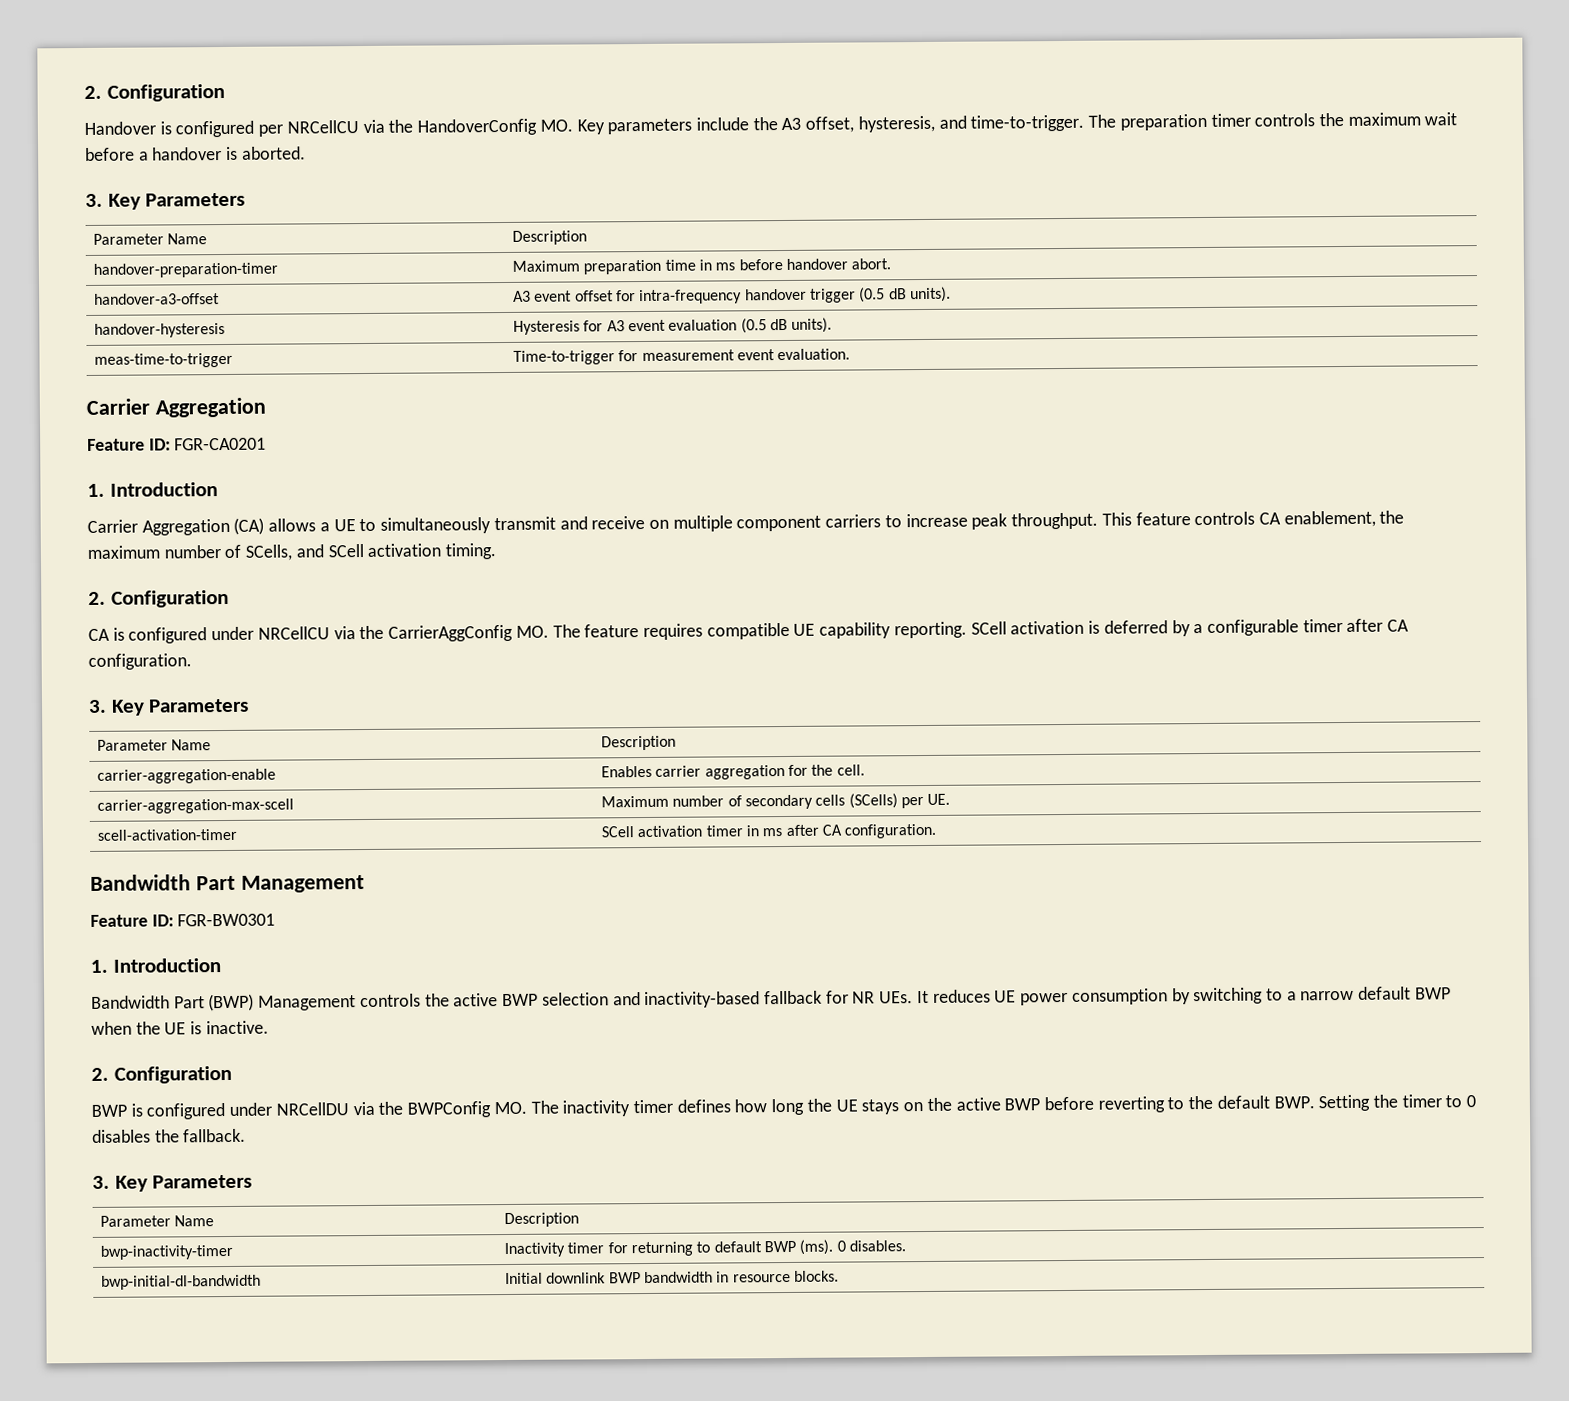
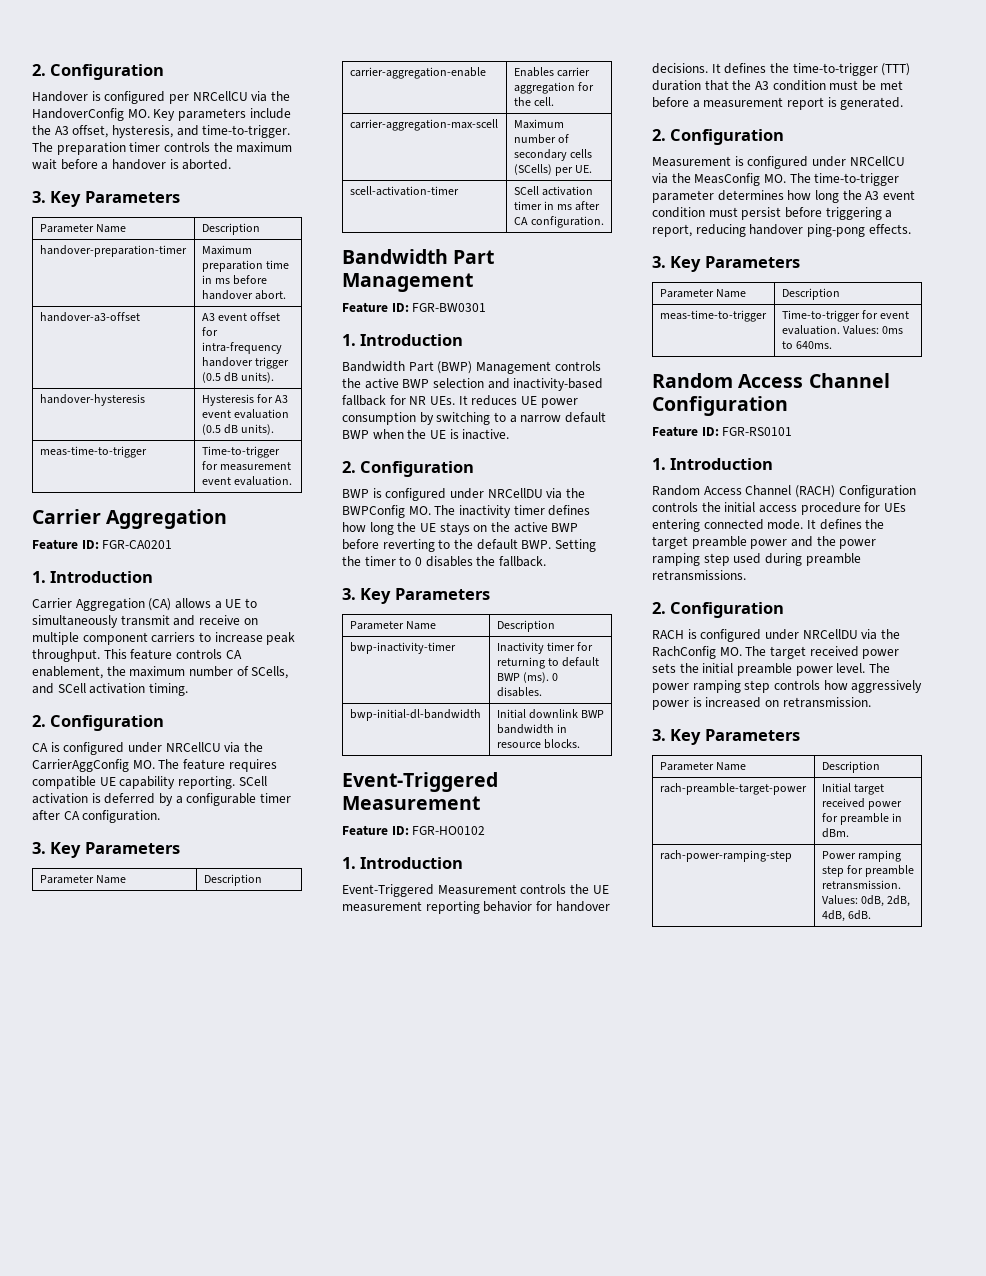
  bwp-initial-dl-bandwidth | Initial downlink BWP bandwidth in resource blocks.
+ Event-Triggered Measurement
+ Feature ID: FGR-HO0102
+ 1. Introduction
+ Event-Triggered Measurement controls the UE measurement reporting behavior for handover decisions. It defines the time-to-trigger (TTT) duration that the A3 condition must be met before a measurement report is generated.
+ 2. Configuration
+ Measurement is configured under NRCellCU via the MeasConfig MO. The time-to-trigger parameter determines how long the A3 event condition must persist before triggering a report, reducing handover ping-pong effects.
+ 3. Key Parameters
+ Parameter Name | Description
+ meas-time-to-trigger | Time-to-trigger for event evaluation. Values: 0ms to 640ms.
+ Random Access Channel Configuration
+ Feature ID: FGR-RS0101
+ 1. Introduction
+ Random Access Channel (RACH) Configuration controls the initial access procedure for UEs entering connected mode. It defines the target preamble power and the power ramping step used during preamble retransmissions.
+ 2. Configuration
+ RACH is configured under NRCellDU via the RachConfig MO. The target received power sets the initial preamble power level. The power ramping step controls how aggressively power is increased on retransmission.
+ 3. Key Parameters
+ Parameter Name | Description
+ rach-preamble-target-power | Initial target received power for preamble in dBm.
+ rach-power-ramping-step | Power ramping step for preamble retransmission. Values: 0dB, 2dB, 4dB, 6dB.

